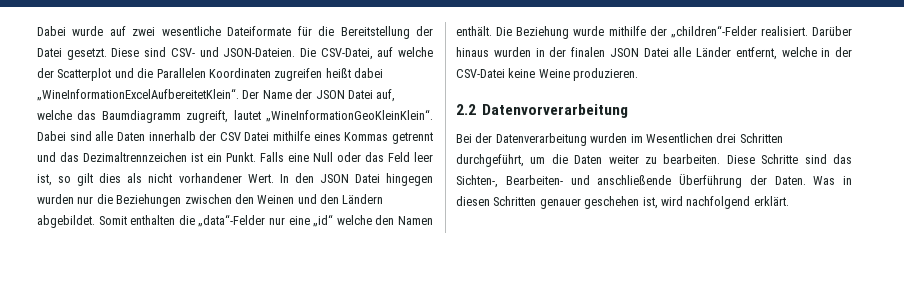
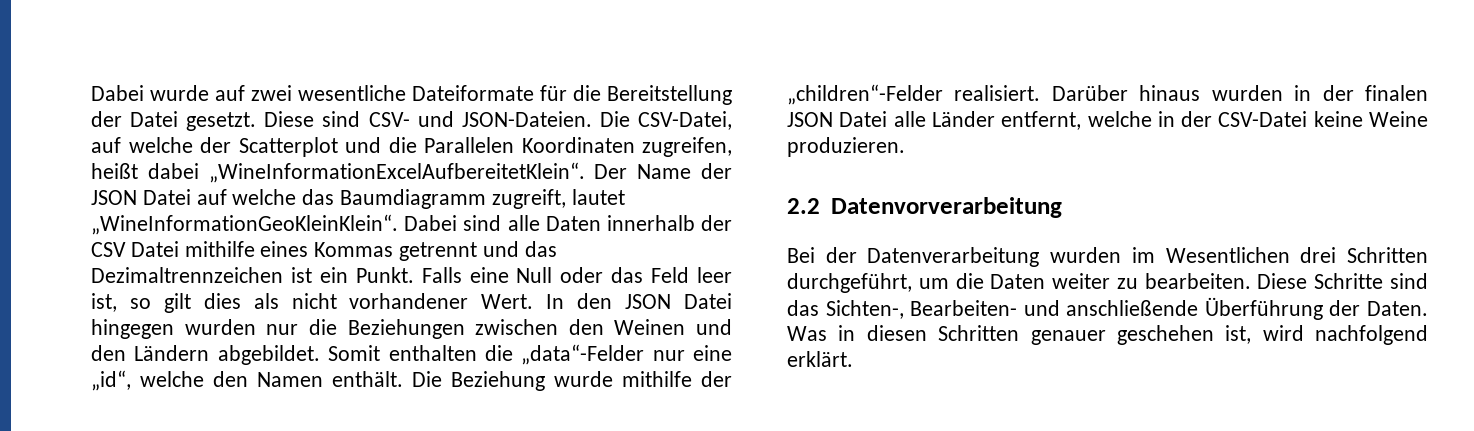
- Die CSV-Datei, auf welche der Scatterplot und die Parallelen Koordinaten zugreifen heißt dabei „WineInformationExcelAufbereitetKlein“.
+ Die CSV-Datei, auf welche der Scatterplot und die Parallelen Koordinaten zugreifen, heißt dabei „WineInformationExcelAufbereitetKlein“.
- Der Name der JSON Datei auf, welche das Baumdiagramm zugreift, lautet „WineInformationGeoKleinKlein“.
+ Der Name der JSON Datei auf welche das Baumdiagramm zugreift, lautet „WineInformationGeoKleinKlein“.
- Somit enthalten die „data“-Felder nur eine „id“ welche den Namen enthält.
+ Somit enthalten die „data“-Felder nur eine „id“, welche den Namen enthält.

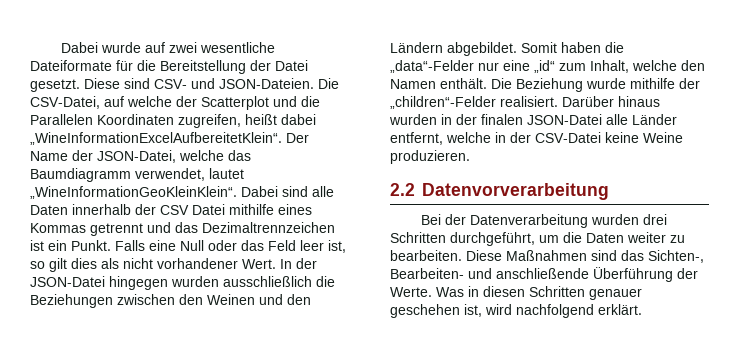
- Der Name der JSON Datei auf welche das Baumdiagramm zugreift, lautet „WineInformationGeoKleinKlein“.
+ Der Name der JSON-Datei, welche das Baumdiagramm verwendet, lautet „WineInformationGeoKleinKlein“.
- In den JSON Datei hingegen wurden nur die Beziehungen zwischen den Weinen und den Ländern abgebildet.
+ In der JSON-Datei hingegen wurden ausschließlich die Beziehungen zwischen den Weinen und den Ländern abgebildet.
- Somit enthalten die „data“-Felder nur eine „id“, welche den Namen enthält.
+ Somit haben die „data“-Felder nur eine „id“ zum Inhalt, welche den Namen enthält.
- Darüber hinaus wurden in der finalen JSON Datei alle Länder entfernt, welche in der CSV-Datei keine Weine produzieren.
+ Darüber hinaus wurden in der finalen JSON-Datei alle Länder entfernt, welche in der CSV-Datei keine Weine produzieren.
- Bei der Datenverarbeitung wurden im Wesentlichen drei Schritten durchgeführt, um die Daten weiter zu bearbeiten.
+ Bei der Datenverarbeitung wurden drei Schritten durchgeführt, um die Daten weiter zu bearbeiten.
- Diese Schritte sind das Sichten-, Bearbeiten- und anschließende Überführung der Daten.
+ Diese Maßnahmen sind das Sichten-, Bearbeiten- und anschließende Überführung der Werte.

